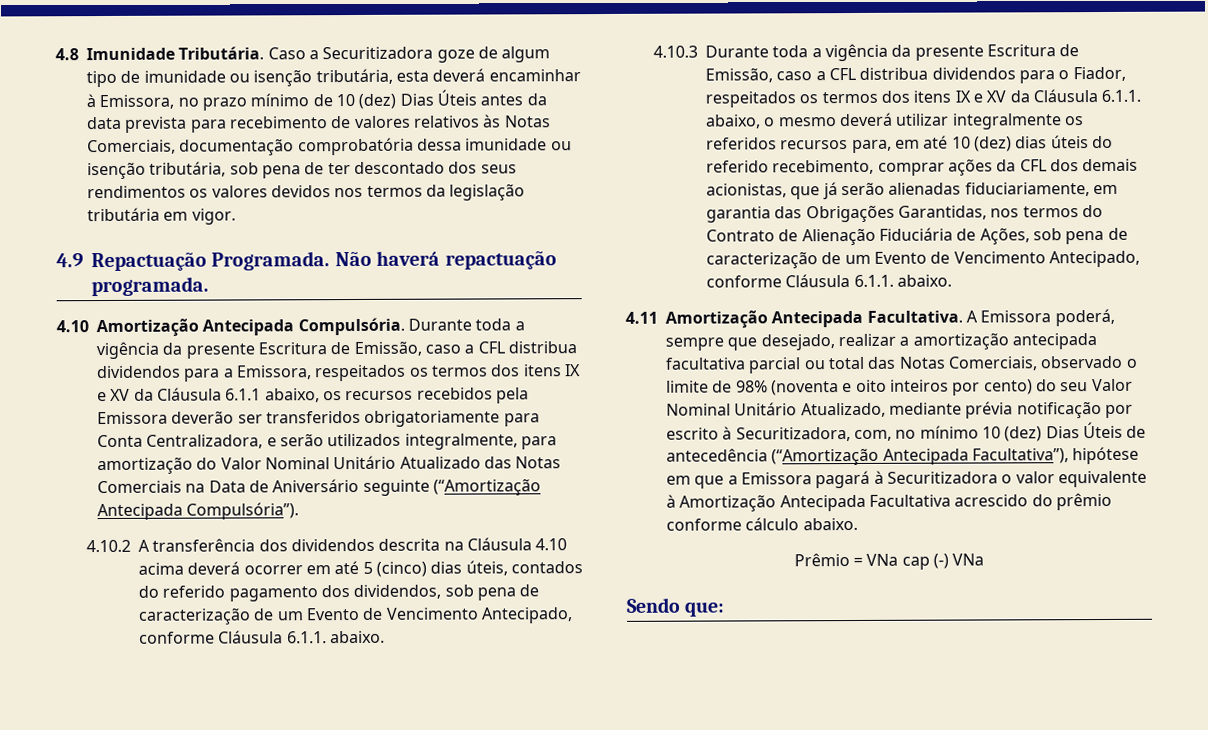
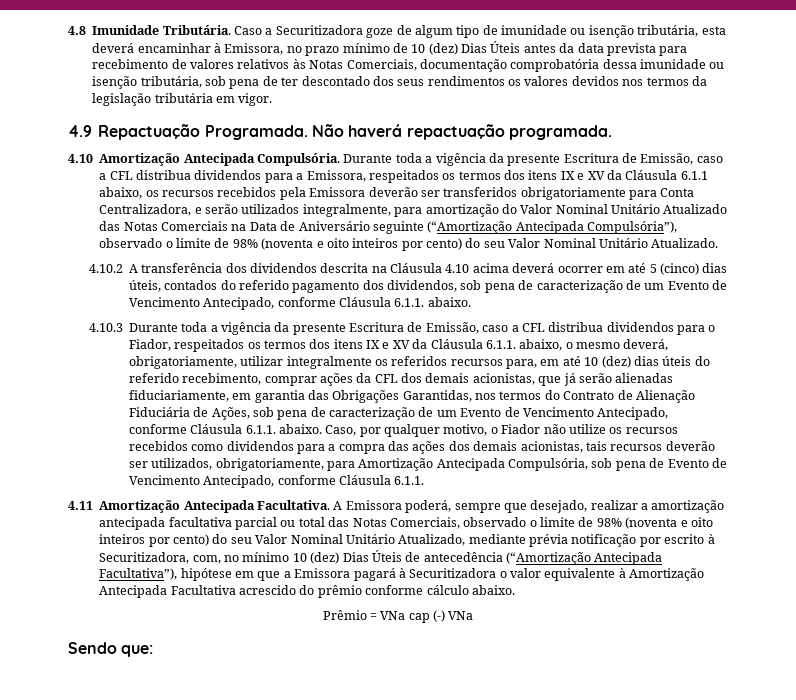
- Durante toda a vigência da presente Escritura de Emissão, caso a CFL distribua dividendos para a Emissora, respeitados os termos dos itens IX e XV da Cláusula 6.1.1 abaixo, os recursos recebidos pela Emissora deverão ser transferidos obrigatoriamente para Conta Centralizadora, e serão utilizados integralmente, para amortização do Valor Nominal Unitário Atualizado das Notas Comerciais na Data de Aniversário seguinte (“Amortização Antecipada Compulsória”).
+ Durante toda a vigência da presente Escritura de Emissão, caso a CFL distribua dividendos para a Emissora, respeitados os termos dos itens IX e XV da Cláusula 6.1.1 abaixo, os recursos recebidos pela Emissora deverão ser transferidos obrigatoriamente para Conta Centralizadora, e serão utilizados integralmente, para amortização do Valor Nominal Unitário Atualizado das Notas Comerciais na Data de Aniversário seguinte (“Amortização Antecipada Compulsória”), observado o limite de 98% (noventa e oito inteiros por cento) do seu Valor Nominal Unitário Atualizado.
- 4.10.3 Durante toda a vigência da presente Escritura de Emissão, caso a CFL distribua dividendos para o Fiador, respeitados os termos dos itens IX e XV da Cláusula 6.1.1. abaixo, o mesmo deverá utilizar integralmente os referidos recursos para, em até 10 (dez) dias úteis do referido recebimento, comprar ações da CFL dos demais acionistas, que já serão alienadas fiduciariamente, em garantia das Obrigações Garantidas, nos termos do Contrato de Alienação Fiduciária de Ações, sob pena de caracterização de um Evento de Vencimento Antecipado, conforme Cláusula 6.1.1. abaixo.
+ 4.10.3 Durante toda a vigência da presente Escritura de Emissão, caso a CFL distribua dividendos para o Fiador, respeitados os termos dos itens IX e XV da Cláusula 6.1.1. abaixo, o mesmo deverá, obrigatoriamente, utilizar integralmente os referidos recursos para, em até 10 (dez) dias úteis do referido recebimento, comprar ações da CFL dos demais acionistas, que já serão alienadas fiduciariamente, em garantia das Obrigações Garantidas, nos termos do Contrato de Alienação Fiduciária de Ações, sob pena de caracterização de um Evento de Vencimento Antecipado, conforme Cláusula 6.1.1. abaixo. Caso, por qualquer motivo, o Fiador não utilize os recursos recebidos como dividendos para a compra das ações dos demais acionistas, tais recursos deverão ser utilizados, obrigatoriamente, para Amortização Antecipada Compulsória, sob pena de Evento de Vencimento Antecipado, conforme Cláusula 6.1.1.

